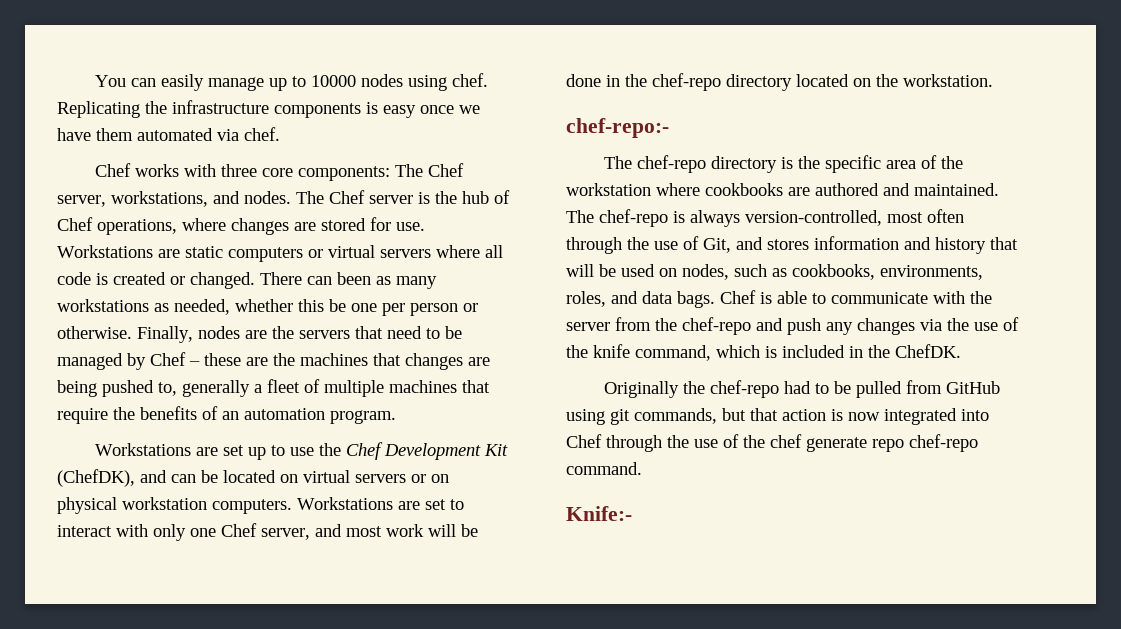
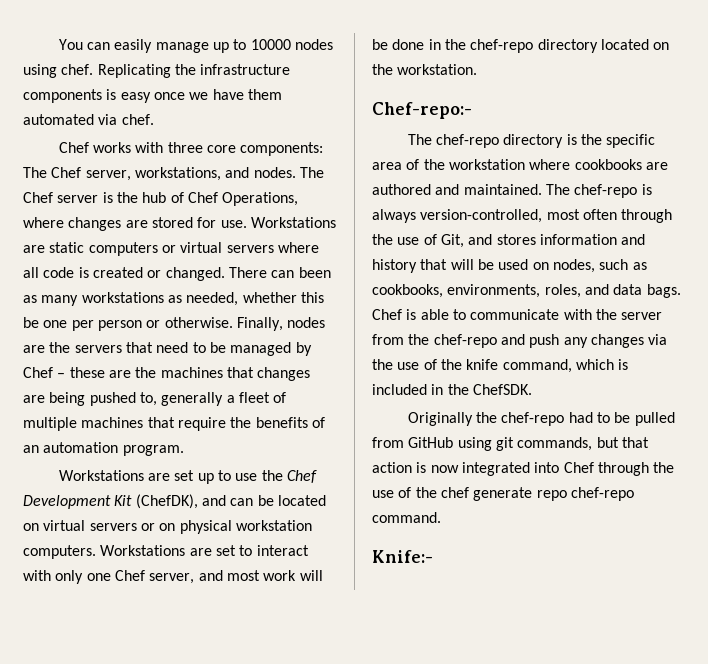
- The Chef server is the hub of Chef operations, where changes are stored for use.
+ The Chef server is the hub of Chef Operations, where changes are stored for use.
- chef-repo:-
+ Chef-repo:-
- Chef is able to communicate with the server from the chef-repo and push any changes via the use of the knife command, which is included in the ChefDK.
+ Chef is able to communicate with the server from the chef-repo and push any changes via the use of the knife command, which is included in the ChefSDK.

